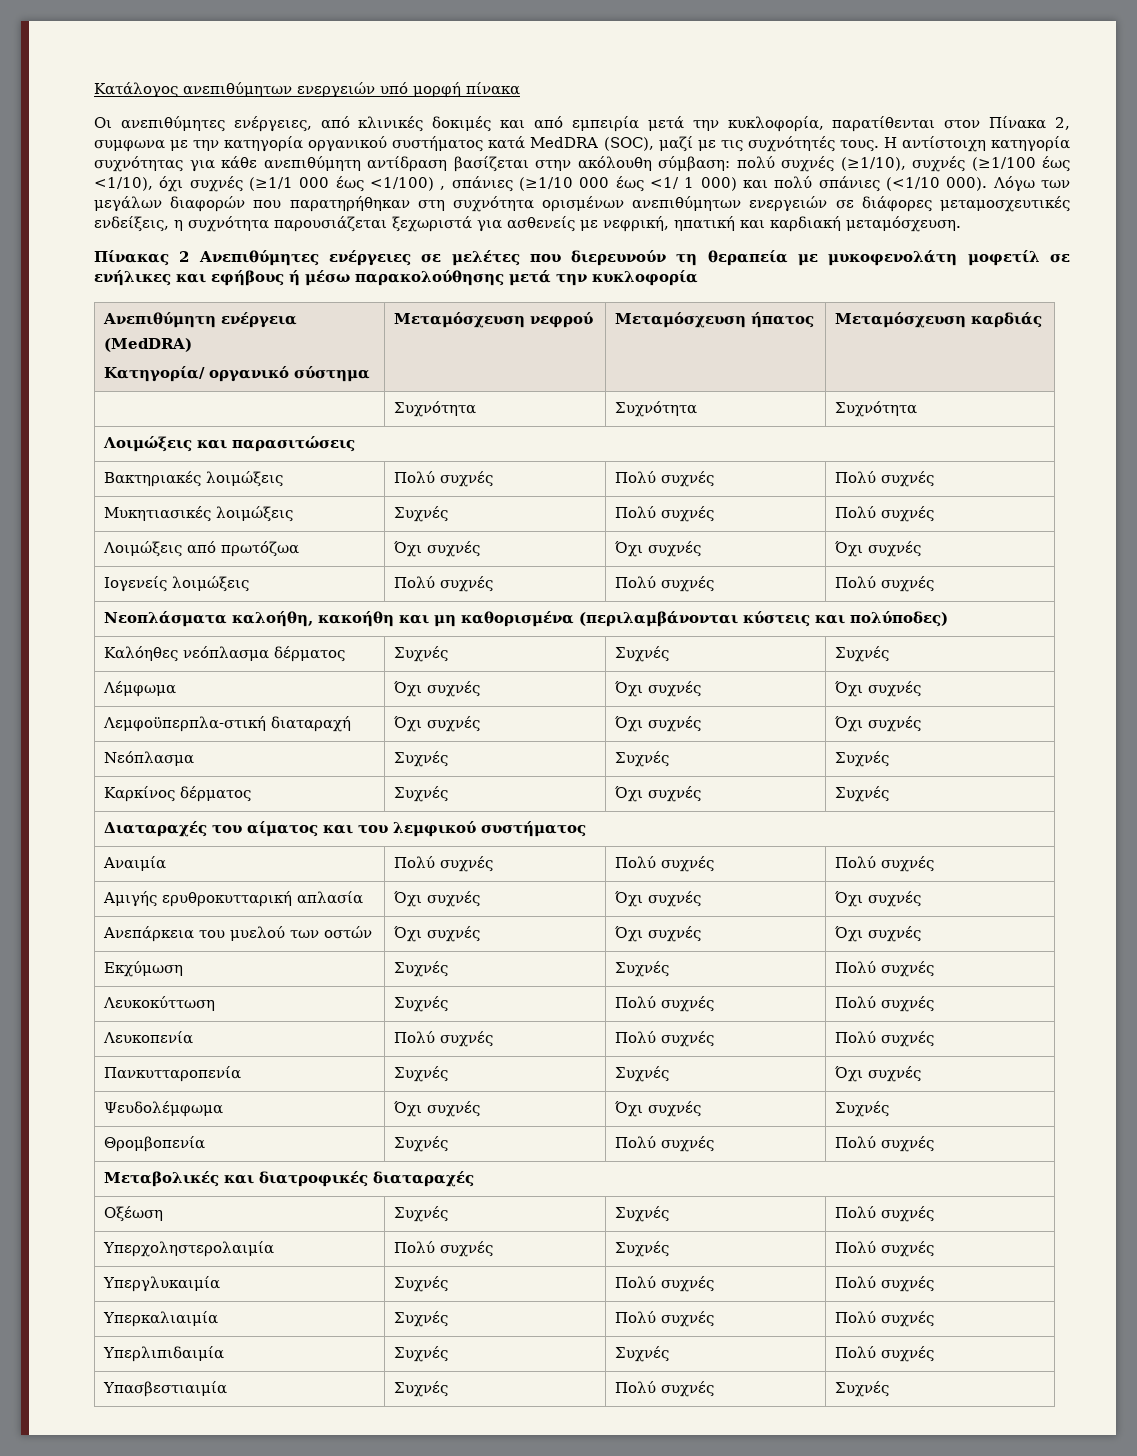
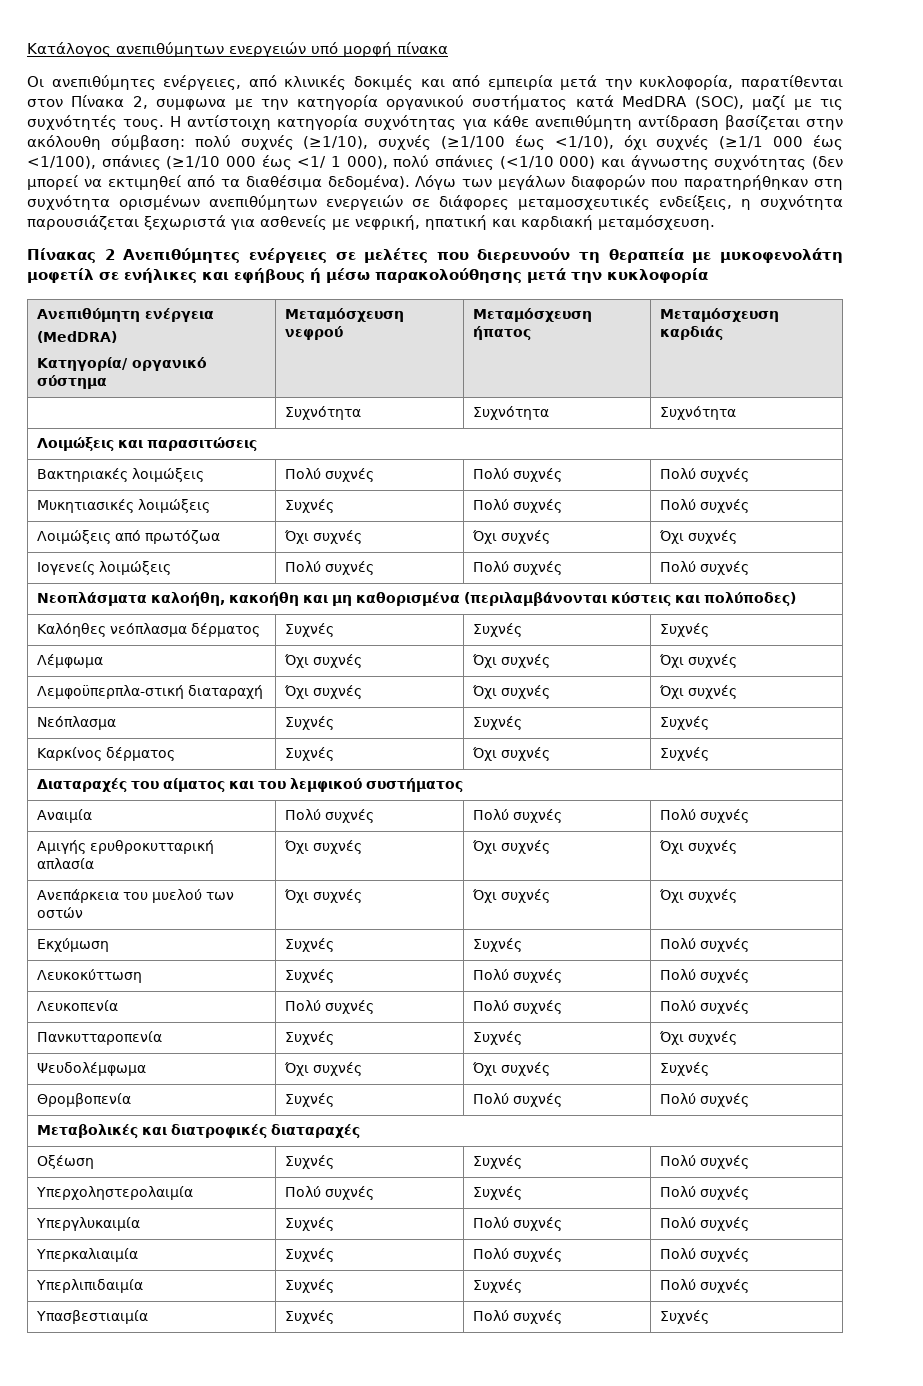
- Η αντίστοιχη κατηγορία συχνότητας για κάθε ανεπιθύμητη αντίδραση βασίζεται στην ακόλουθη σύμβαση: πολύ συχνές (≥1/10), συχνές (≥1/100 έως <1/10), όχι συχνές (≥1/1 000 έως <1/100) , σπάνιες (≥1/10 000 έως <1/ 1 000) και πολύ σπάνιες (<1/10 000).
+ Η αντίστοιχη κατηγορία συχνότητας για κάθε ανεπιθύμητη αντίδραση βασίζεται στην ακόλουθη σύμβαση: πολύ συχνές (≥1/10), συχνές (≥1/100 έως <1/10), όχι συχνές (≥1/1 000 έως <1/100), σπάνιες (≥1/10 000 έως <1/ 1 000), πολύ σπάνιες (<1/10 000) και άγνωστης συχνότητας (δεν μπορεί να εκτιμηθεί από τα διαθέσιμα δεδομένα).

